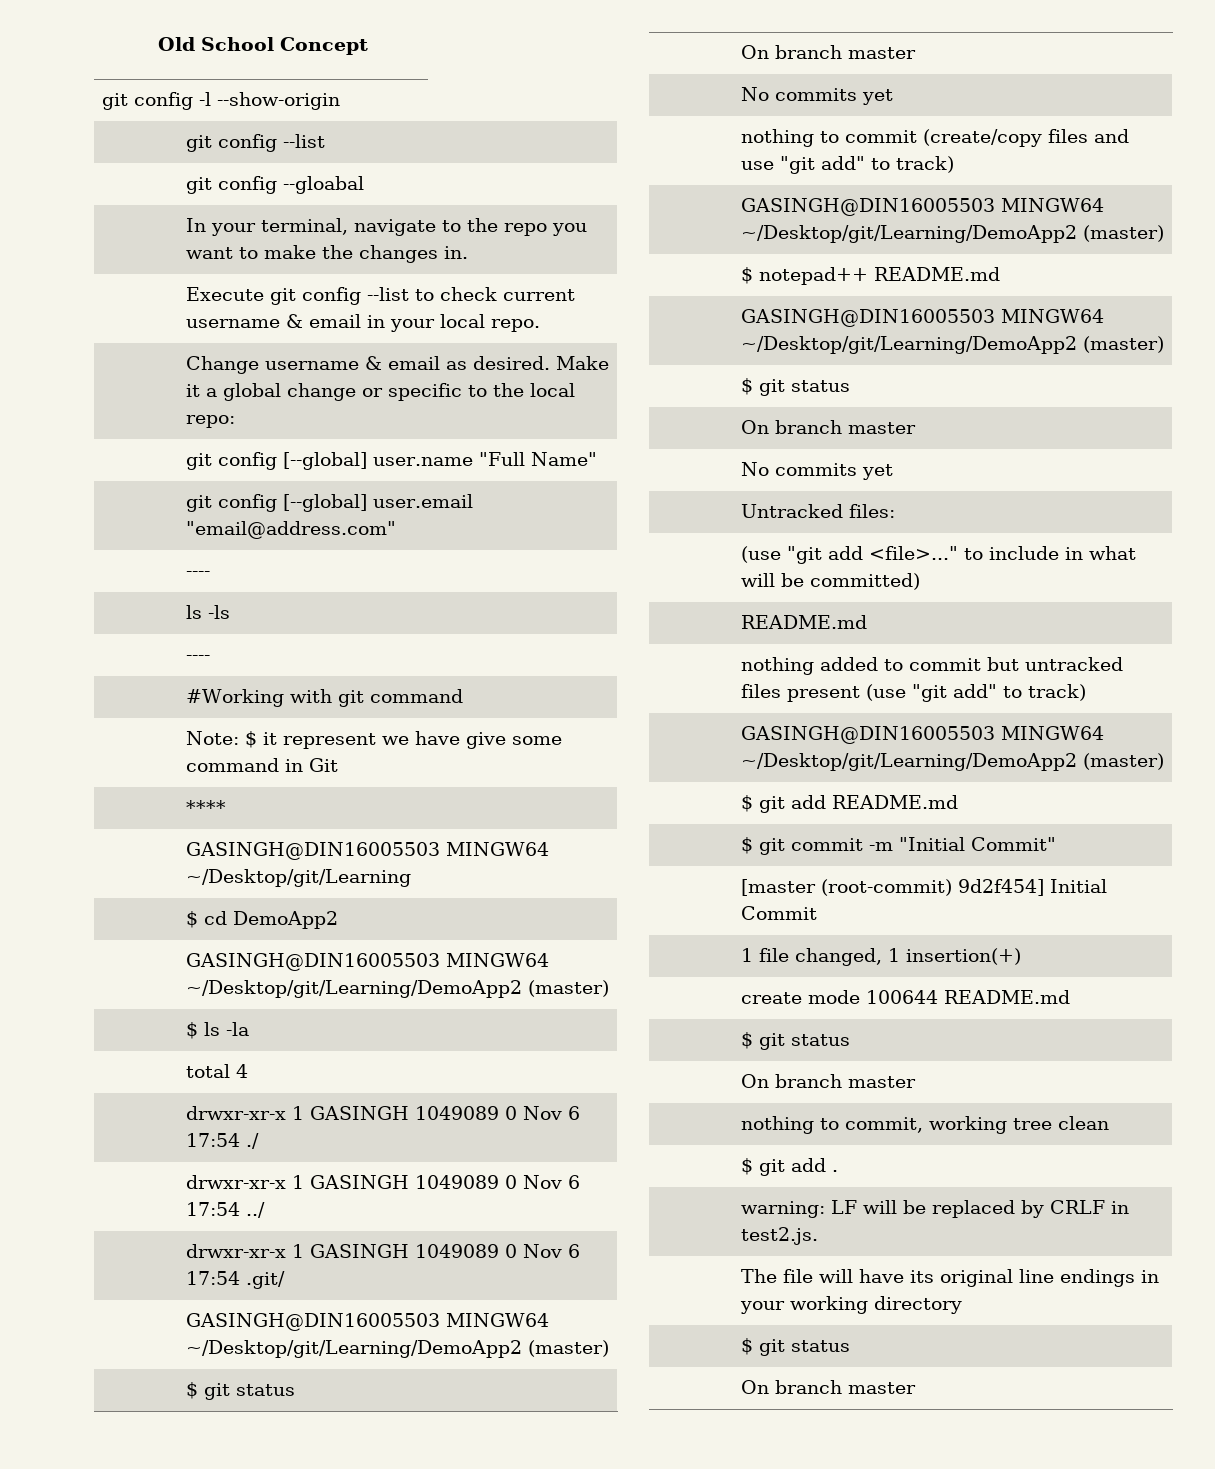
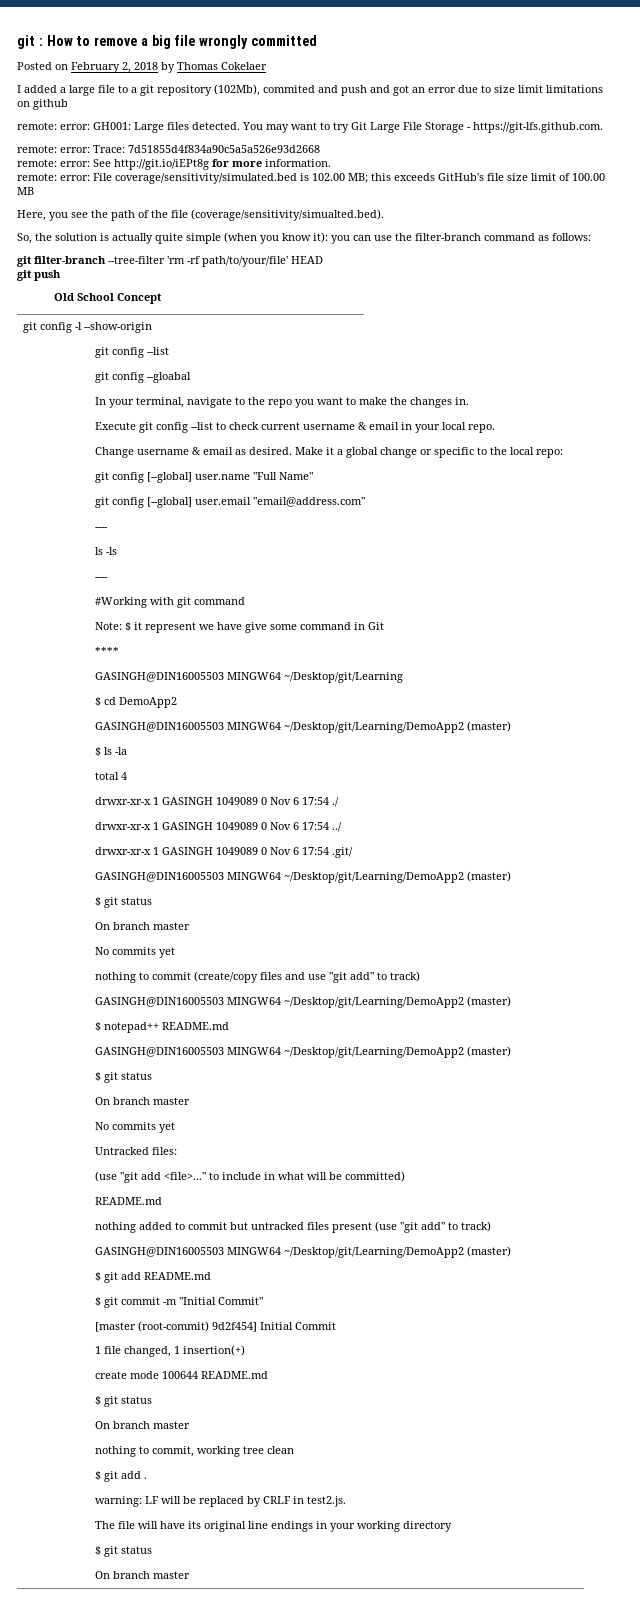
+ git : How to remove a big file wrongly committed
+ Posted on February 2, 2018 by Thomas Cokelaer
+ I added a large file to a git repository (102Mb), commited and push and got an error due to size limit limitations on github
+ remote: error: GH001: Large files detected. You may want to try Git Large File Storage - https://git-lfs.github.com.
+ remote: error: Trace: 7d51855d4f834a90c5a5a526e93d2668
+ remote: error: See http://git.io/iEPt8g for more information.
+ remote: error: File coverage/sensitivity/simulated.bed is 102.00 MB; this exceeds GitHub's file size limit of 100.00 MB
+ Here, you see the path of the file (coverage/sensitivity/simualted.bed).
+ So, the solution is actually quite simple (when you know it): you can use the filter-branch command as follows:
+ git filter-branch --tree-filter 'rm -rf path/to/your/file' HEAD
+ git push

